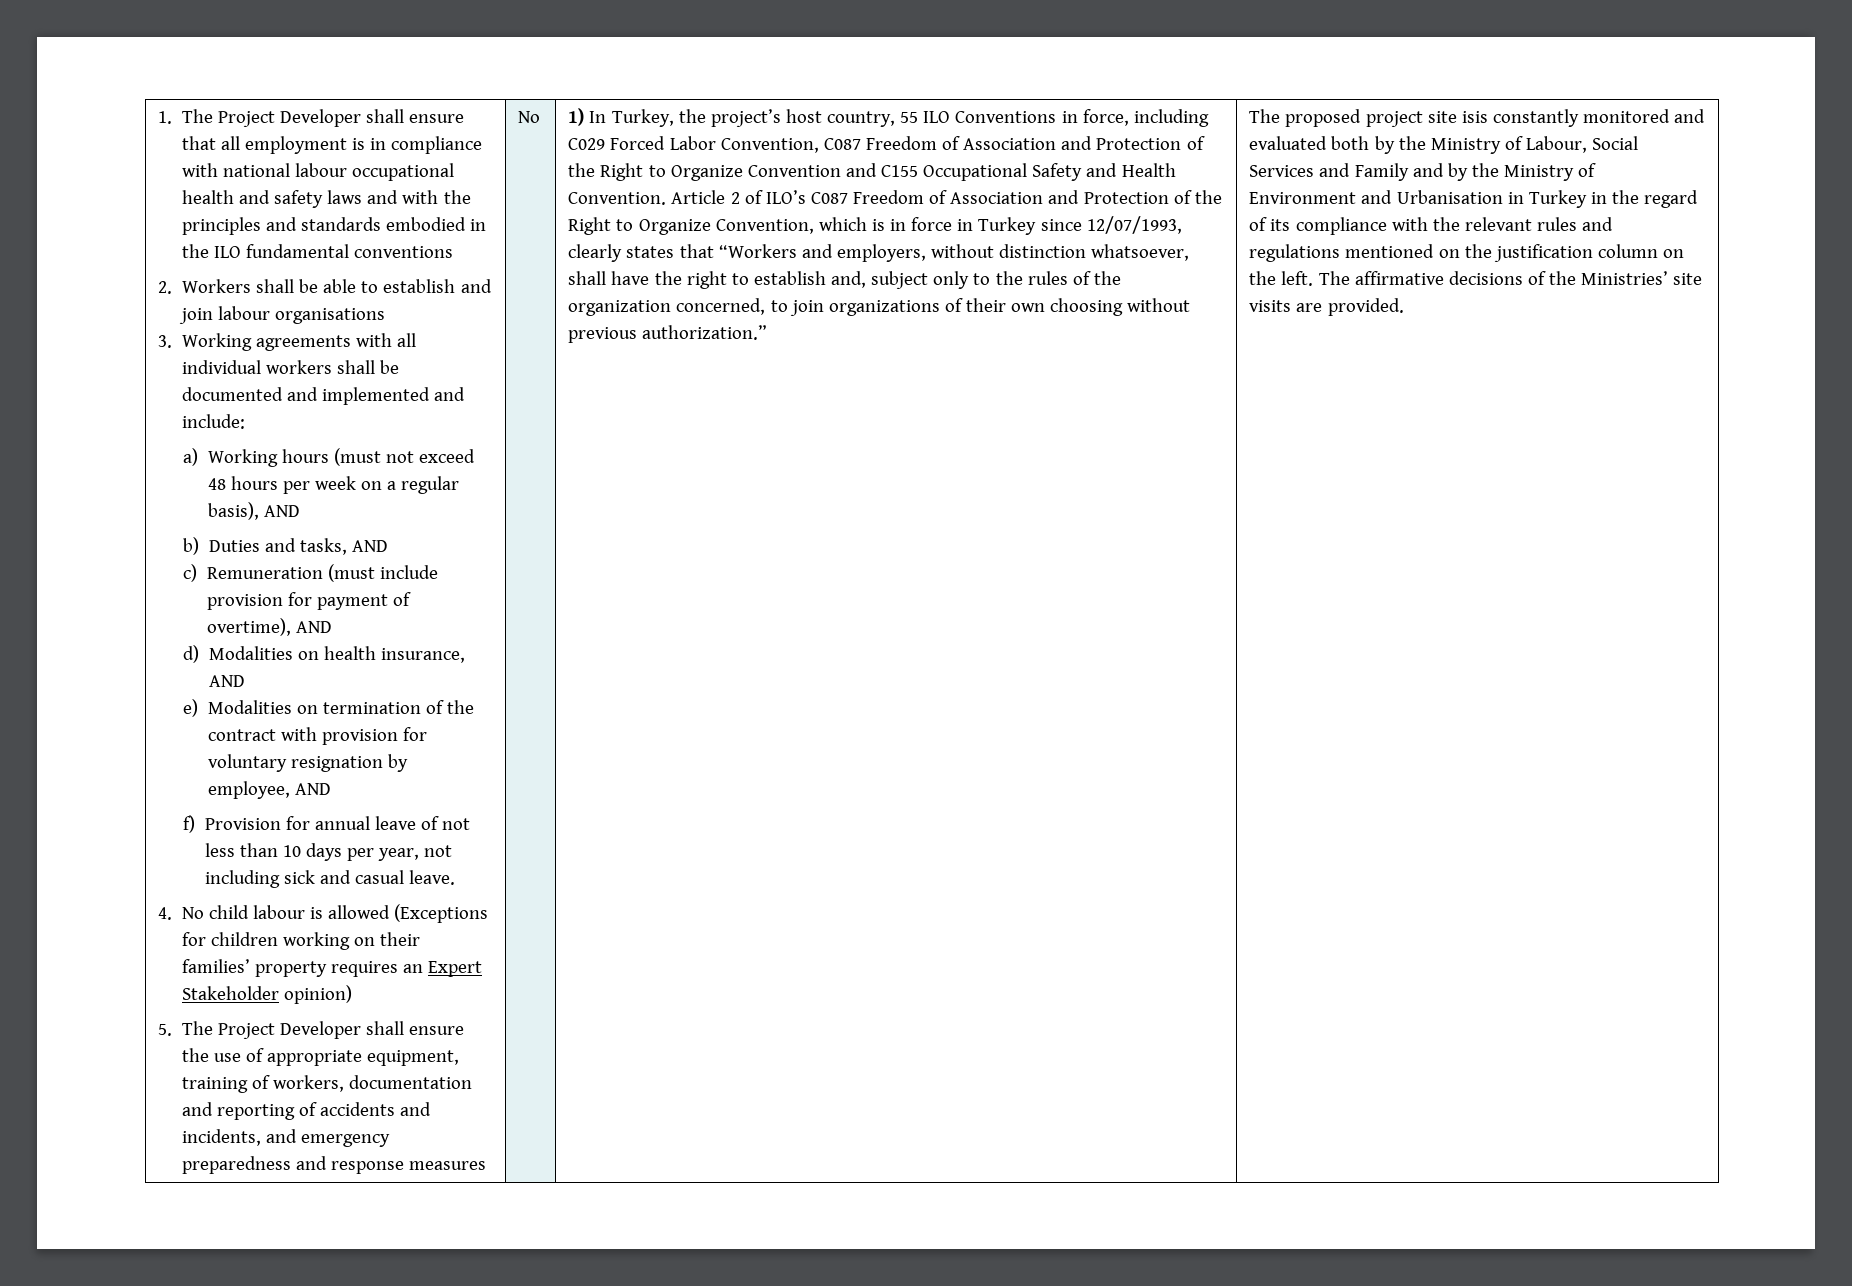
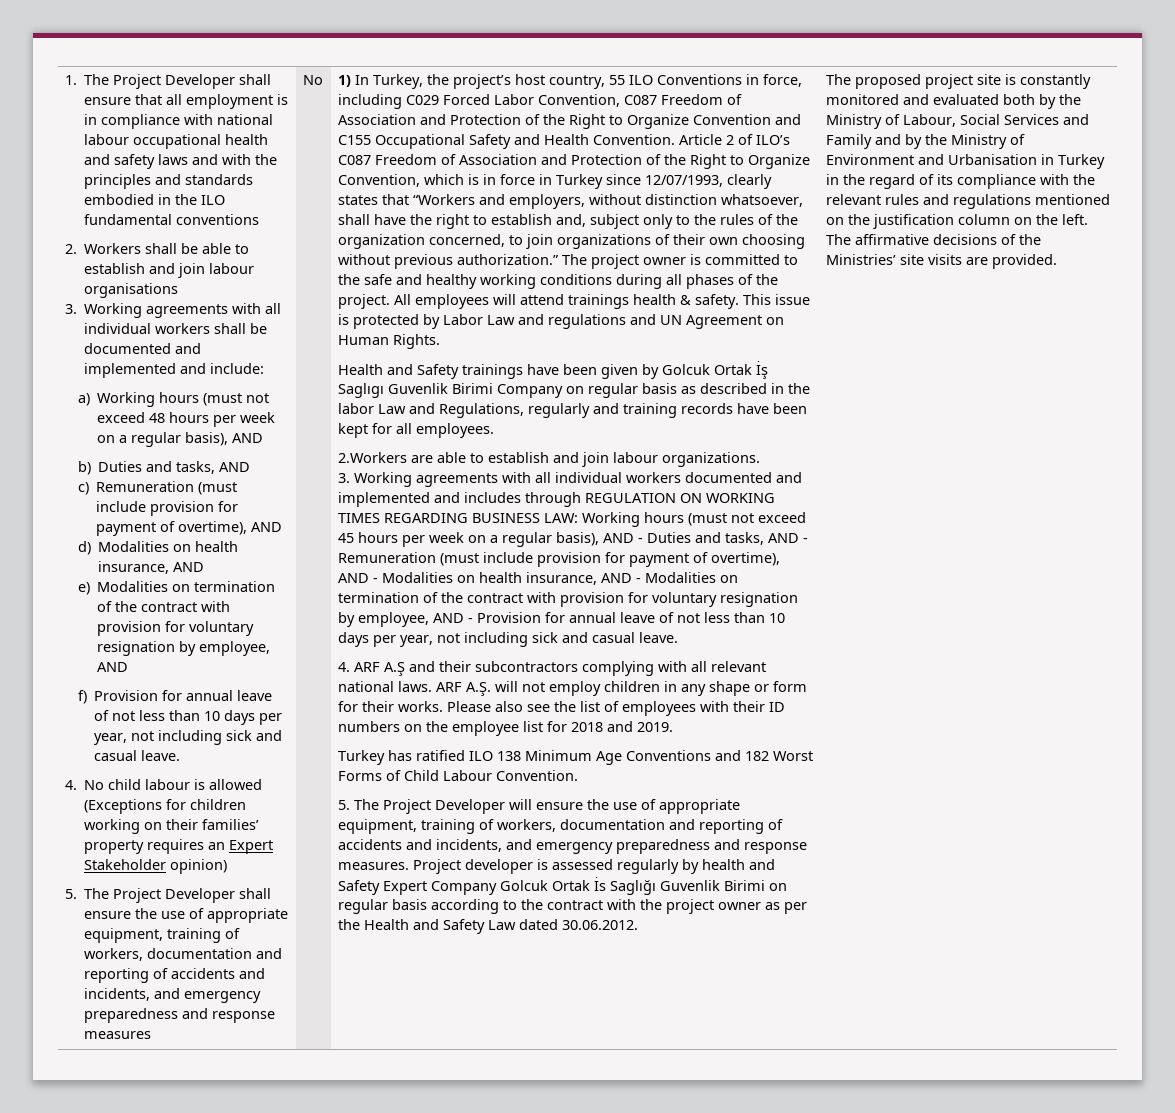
+ The project owner is committed to the safe and healthy working conditions during all phases of the project. All employees will attend trainings health & safety. This issue is protected by Labor Law and regulations and UN Agreement on Human Rights.
+ Health and Safety trainings have been given by Golcuk Ortak İş Saglıgı Guvenlik Birimi Company on regular basis as described in the labor Law and Regulations, regularly and training records have been kept for all employees.
+ 2.Workers are able to establish and join labour organizations.
+ 3. Working agreements with all individual workers documented and implemented and includes through REGULATION ON WORKING TIMES REGARDING BUSINESS LAW: Working hours (must not exceed 45 hours per week on a regular basis), AND - Duties and tasks, AND - Remuneration (must include provision for payment of overtime), AND - Modalities on health insurance, AND - Modalities on termination of the contract with provision for voluntary resignation by employee, AND - Provision for annual leave of not less than 10 days per year, not including sick and casual leave.
+ 4. ARF A.Ş and their subcontractors complying with all relevant national laws. ARF A.Ş. will not employ children in any shape or form for their works. Please also see the list of employees with their ID numbers on the employee list for 2018 and 2019.
+ Turkey has ratified ILO 138 Minimum Age Conventions and 182 Worst Forms of Child Labour Convention.
+ 5. The Project Developer will ensure the use of appropriate equipment, training of workers, documentation and reporting of accidents and incidents, and emergency preparedness and response measures. Project developer is assessed regularly by health and Safety Expert Company Golcuk Ortak İs Saglığı Guvenlik Birimi on regular basis according to the contract with the project owner as per the Health and Safety Law dated 30.06.2012.
- The proposed project site isis constantly monitored and evaluated both by the Ministry of Labour, Social Services and Family and by the Ministry of Environment and Urbanisation in Turkey in the regard of its compliance with the relevant rules and regulations mentioned on the justification column on the left.
+ The proposed project site is constantly monitored and evaluated both by the Ministry of Labour, Social Services and Family and by the Ministry of Environment and Urbanisation in Turkey in the regard of its compliance with the relevant rules and regulations mentioned on the justification column on the left.

